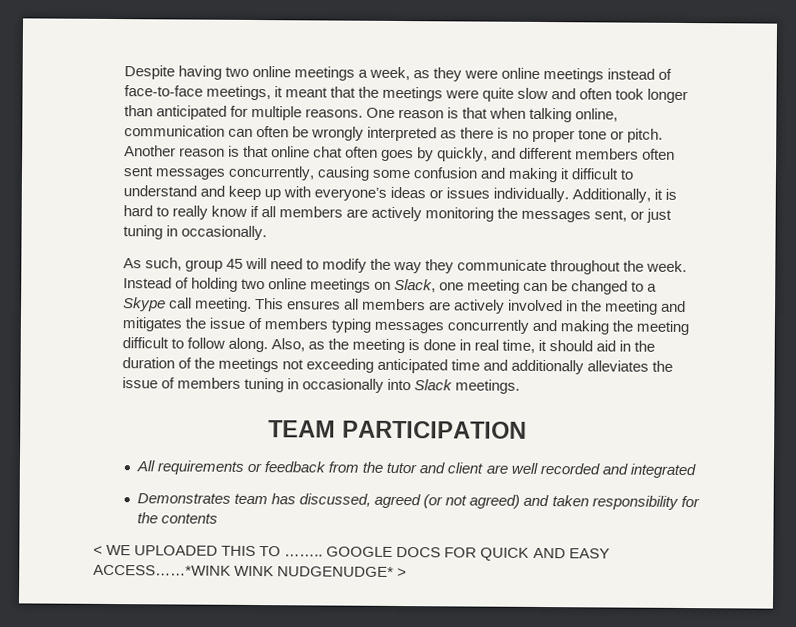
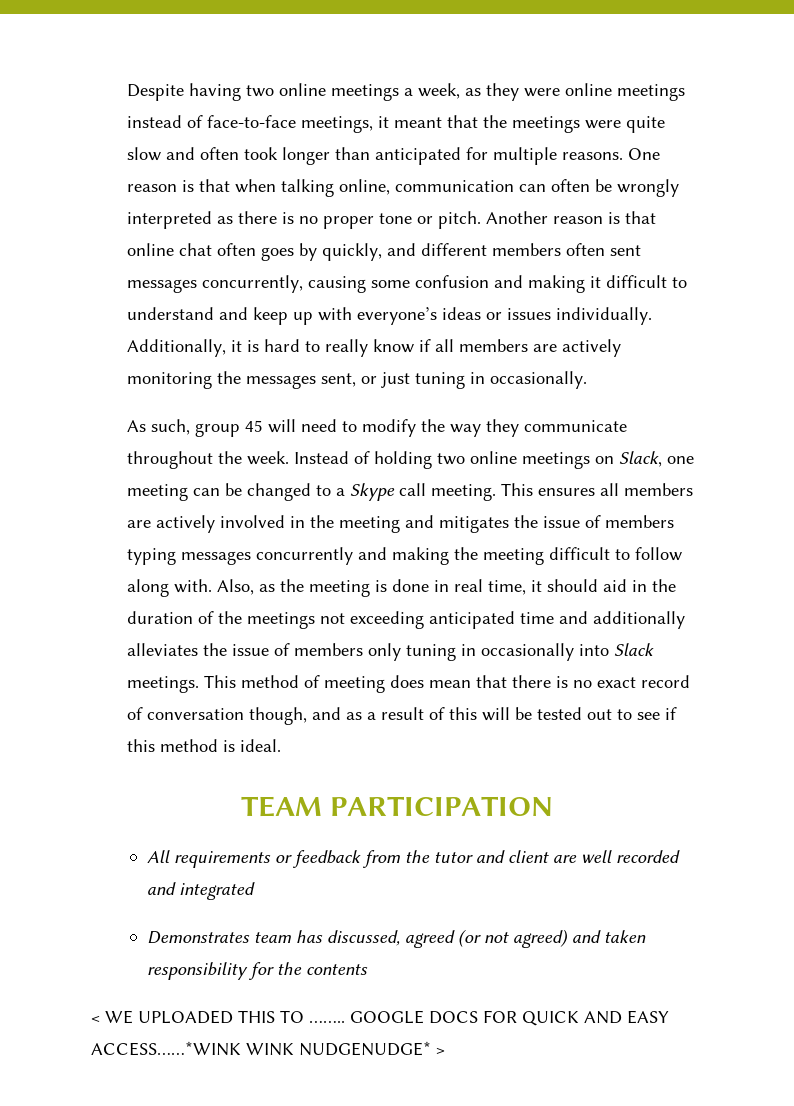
- This ensures all members are actively involved in the meeting and mitigates the issue of members typing messages concurrently and making the meeting difficult to follow along.
+ This ensures all members are actively involved in the meeting and mitigates the issue of members typing messages concurrently and making the meeting difficult to follow along with.
- Also, as the meeting is done in real time, it should aid in the duration of the meetings not exceeding anticipated time and additionally alleviates the issue of members tuning in occasionally into Slack meetings.
+ Also, as the meeting is done in real time, it should aid in the duration of the meetings not exceeding anticipated time and additionally alleviates the issue of members only tuning in occasionally into Slack meetings. This method of meeting does mean that there is no exact record of conversation though, and as a result of this will be tested out to see if this method is ideal.

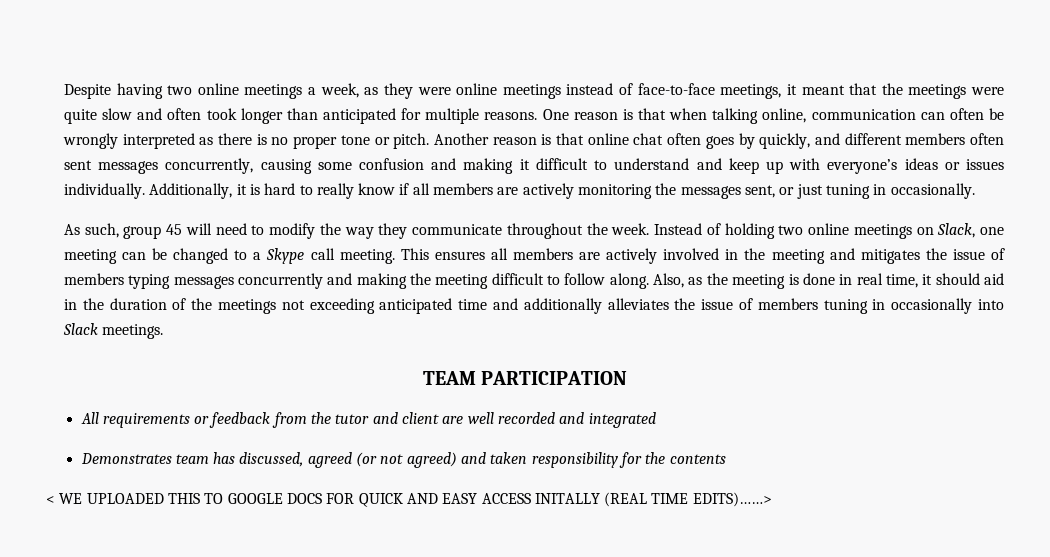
- This ensures all members are actively involved in the meeting and mitigates the issue of members typing messages concurrently and making the meeting difficult to follow along with.
+ This ensures all members are actively involved in the meeting and mitigates the issue of members typing messages concurrently and making the meeting difficult to follow along.
- Also, as the meeting is done in real time, it should aid in the duration of the meetings not exceeding anticipated time and additionally alleviates the issue of members only tuning in occasionally into Slack meetings. This method of meeting does mean that there is no exact record of conversation though, and as a result of this will be tested out to see if this method is ideal.
+ Also, as the meeting is done in real time, it should aid in the duration of the meetings not exceeding anticipated time and additionally alleviates the issue of members tuning in occasionally into Slack meetings.
- < WE UPLOADED THIS TO …….. GOOGLE DOCS FOR QUICK AND EASY ACCESS……*WINK WINK NUDGENUDGE* >
+ < WE UPLOADED THIS TO GOOGLE DOCS FOR QUICK AND EASY ACCESS INITALLY (REAL TIME EDITS)……>

